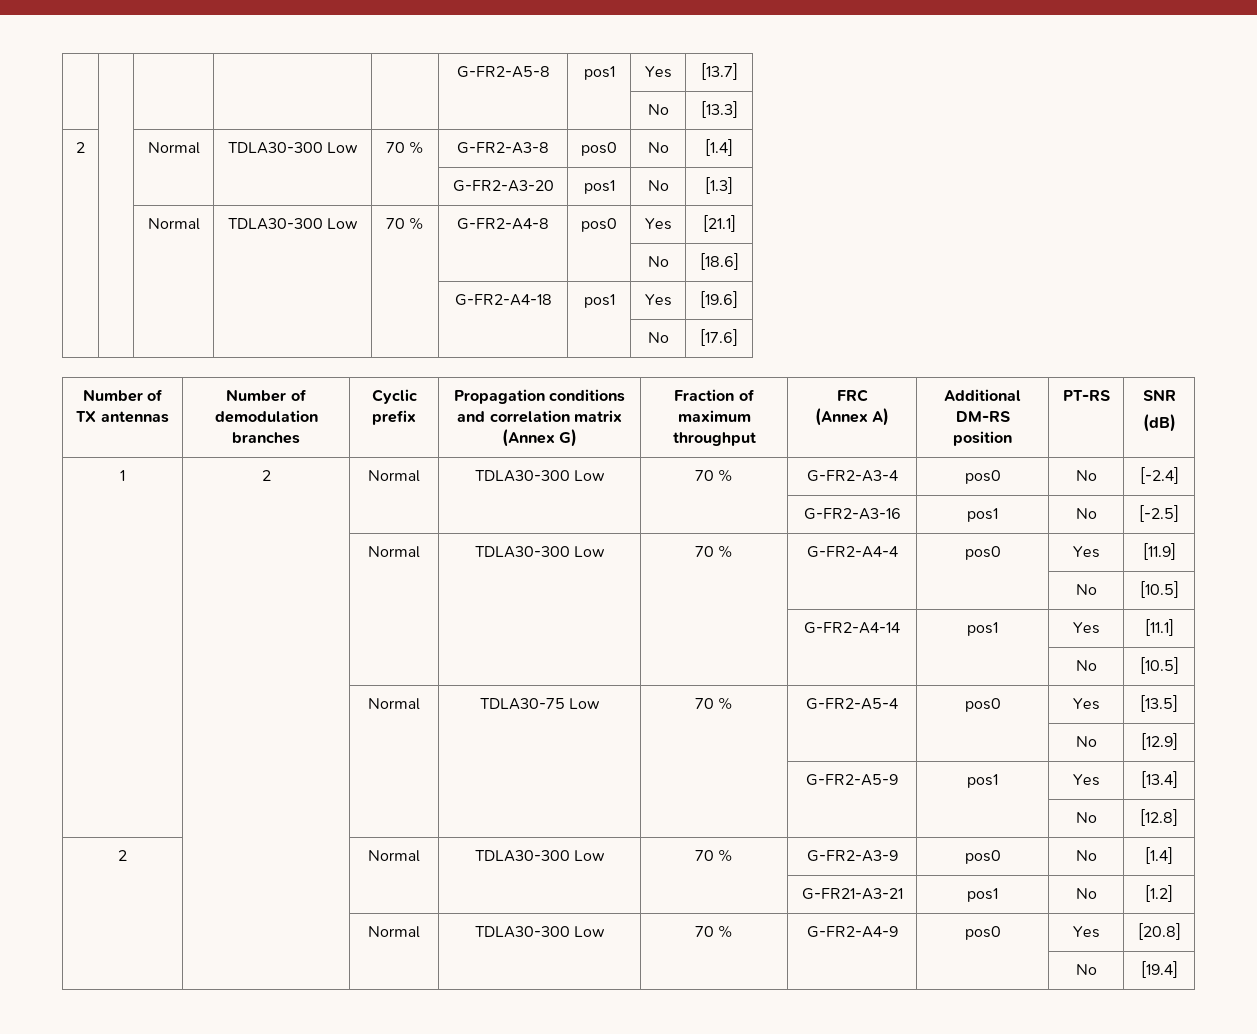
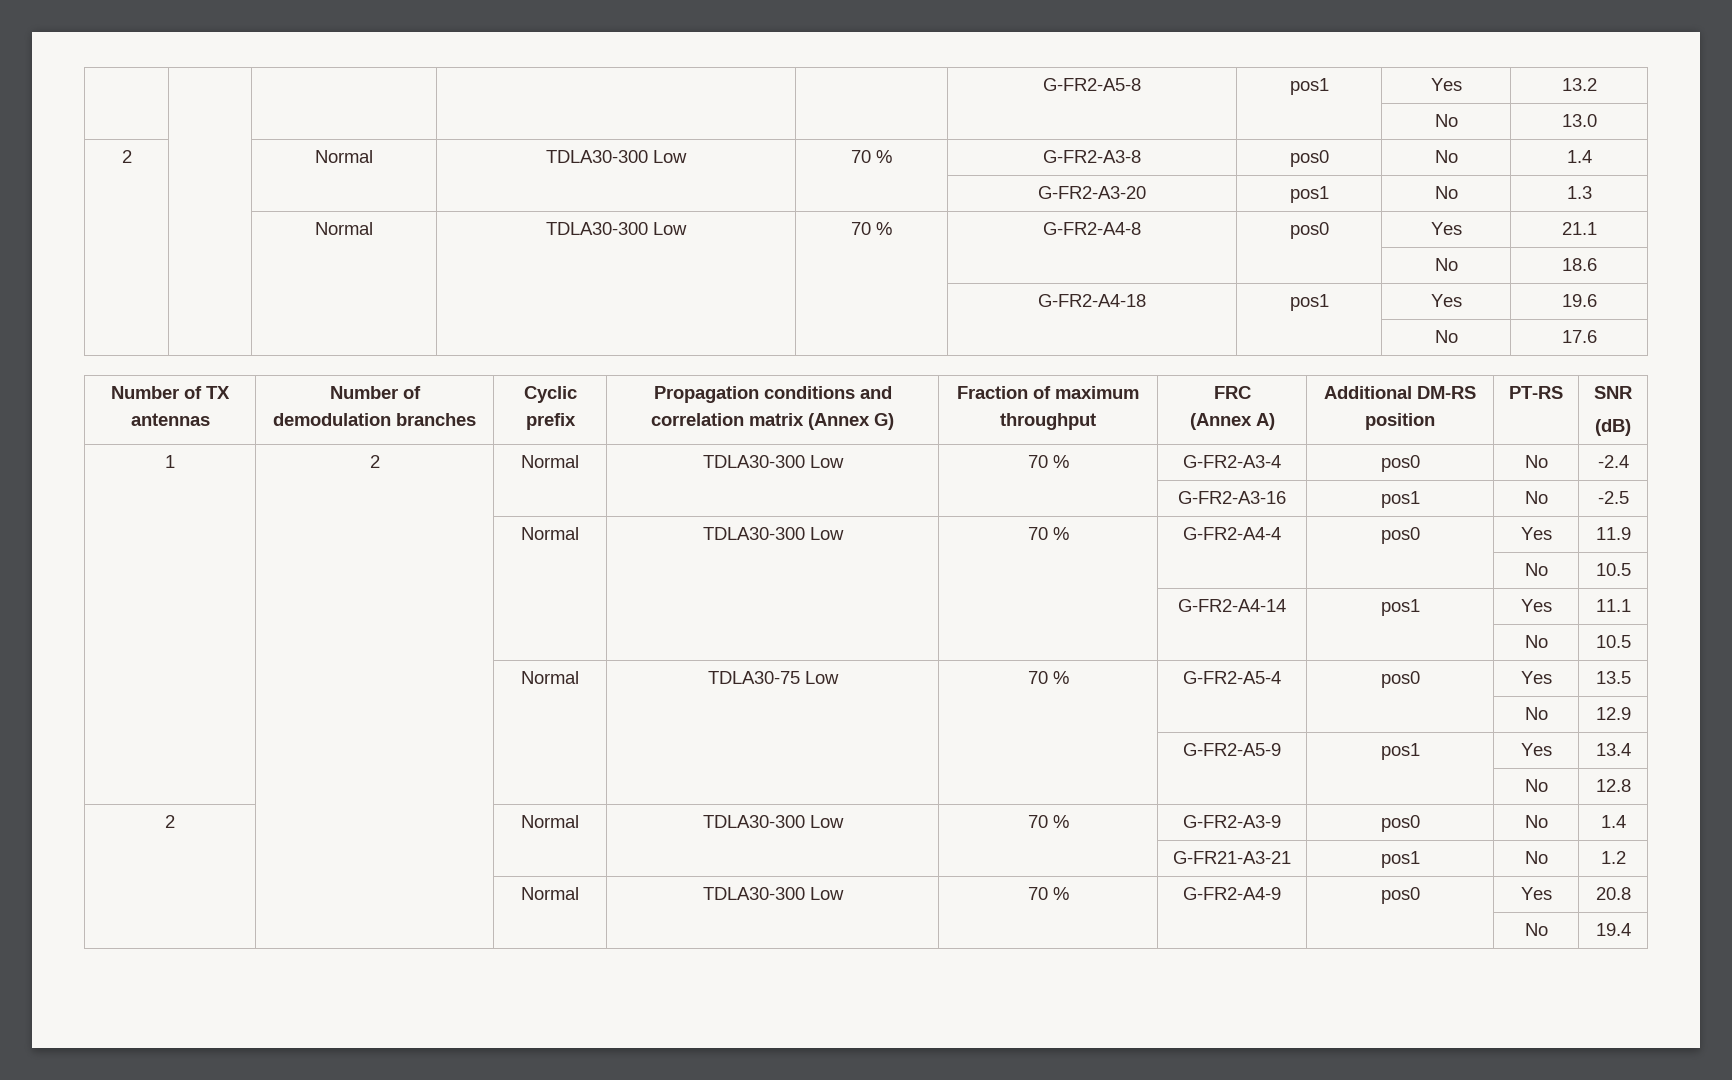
- | | | | | G-FR2-A5-8 | pos1 | Yes | [13.7]
- | | | | | | | No | [13.3]
+ | | | | | G-FR2-A5-8 | pos1 | Yes | 13.2
+ | | | | | | | No | 13.0
- 2 | | Normal | TDLA30-300 Low | 70 % | G-FR2-A3-8 | pos0 | No | [1.4]
+ 2 | | Normal | TDLA30-300 Low | 70 % | G-FR2-A3-8 | pos0 | No | 1.4
- | | | | | G-FR2-A3-20 | pos1 | No | [1.3]
+ | | | | | G-FR2-A3-20 | pos1 | No | 1.3
- | | Normal | TDLA30-300 Low | 70 % | G-FR2-A4-8 | pos0 | Yes | [21.1]
- | | | | | | | No | [18.6]
+ | | Normal | TDLA30-300 Low | 70 % | G-FR2-A4-8 | pos0 | Yes | 21.1
+ | | | | | | | No | 18.6
- | | | | | G-FR2-A4-18 | pos1 | Yes | [19.6]
- | | | | | | | No | [17.6]
+ | | | | | G-FR2-A4-18 | pos1 | Yes | 19.6
+ | | | | | | | No | 17.6
- 1 | 2 | Normal | TDLA30-300 Low | 70 % | G-FR2-A3-4 | pos0 | No | [-2.4]
+ 1 | 2 | Normal | TDLA30-300 Low | 70 % | G-FR2-A3-4 | pos0 | No | -2.4
- | | | | | G-FR2-A3-16 | pos1 | No | [-2.5]
+ | | | | | G-FR2-A3-16 | pos1 | No | -2.5
- | | Normal | TDLA30-300 Low | 70 % | G-FR2-A4-4 | pos0 | Yes | [11.9]
- | | | | | | | No | [10.5]
+ | | Normal | TDLA30-300 Low | 70 % | G-FR2-A4-4 | pos0 | Yes | 11.9
+ | | | | | | | No | 10.5
- | | | | | G-FR2-A4-14 | pos1 | Yes | [11.1]
- | | | | | | | No | [10.5]
+ | | | | | G-FR2-A4-14 | pos1 | Yes | 11.1
+ | | | | | | | No | 10.5
- | | Normal | TDLA30-75 Low | 70 % | G-FR2-A5-4 | pos0 | Yes | [13.5]
- | | | | | | | No | [12.9]
+ | | Normal | TDLA30-75 Low | 70 % | G-FR2-A5-4 | pos0 | Yes | 13.5
+ | | | | | | | No | 12.9
- | | | | | G-FR2-A5-9 | pos1 | Yes | [13.4]
- | | | | | | | No | [12.8]
+ | | | | | G-FR2-A5-9 | pos1 | Yes | 13.4
+ | | | | | | | No | 12.8
- 2 | | Normal | TDLA30-300 Low | 70 % | G-FR2-A3-9 | pos0 | No | [1.4]
+ 2 | | Normal | TDLA30-300 Low | 70 % | G-FR2-A3-9 | pos0 | No | 1.4
- | | | | | G-FR21-A3-21 | pos1 | No | [1.2]
+ | | | | | G-FR21-A3-21 | pos1 | No | 1.2
- | | Normal | TDLA30-300 Low | 70 % | G-FR2-A4-9 | pos0 | Yes | [20.8]
- | | | | | | | No | [19.4]
+ | | Normal | TDLA30-300 Low | 70 % | G-FR2-A4-9 | pos0 | Yes | 20.8
+ | | | | | | | No | 19.4

